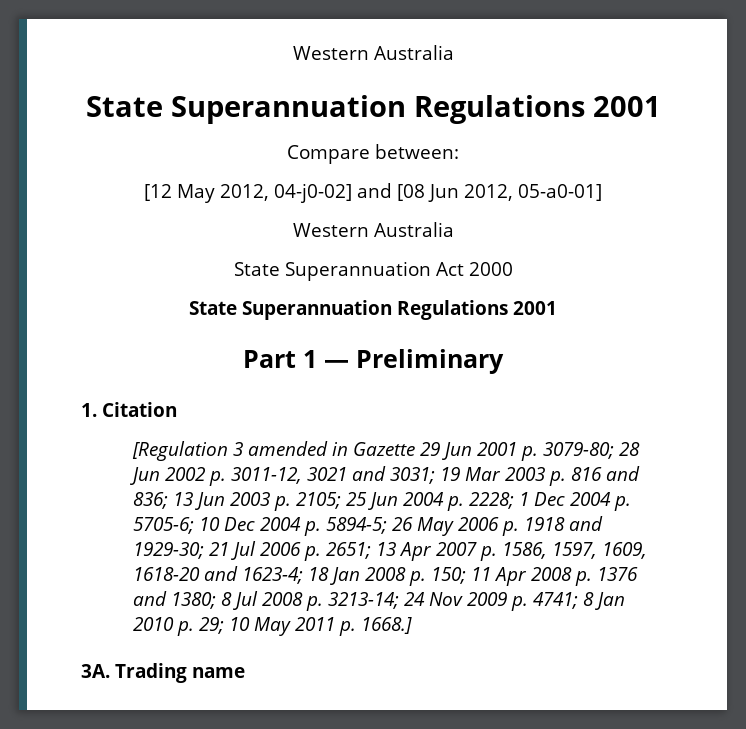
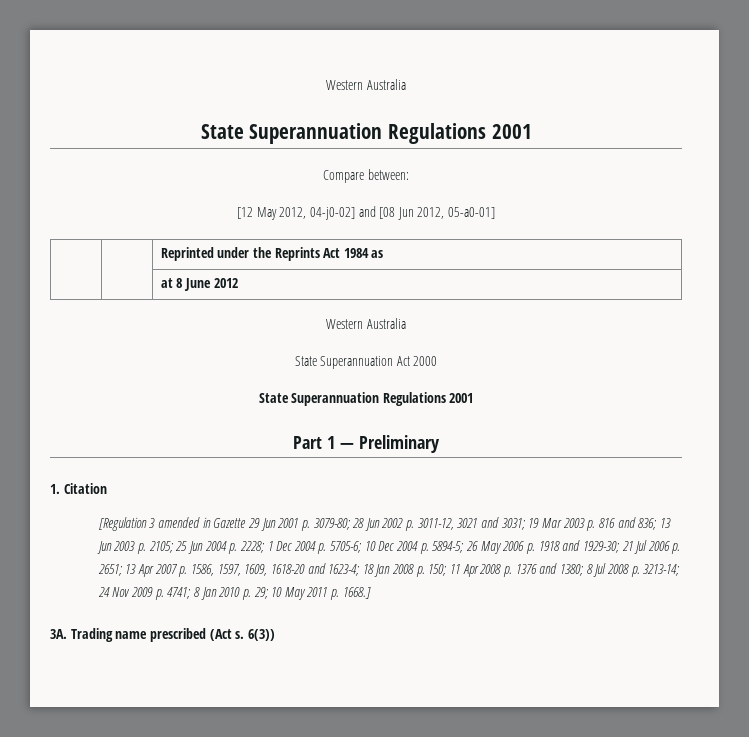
+ | | Reprinted under the Reprints Act 1984 as
+ | | at 8 June 2012
- Trading name
+ Trading name prescribed (Act s. 6(3))

